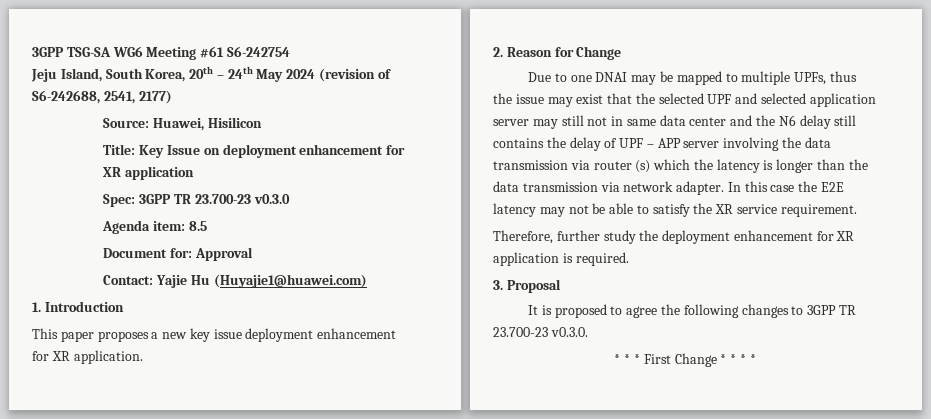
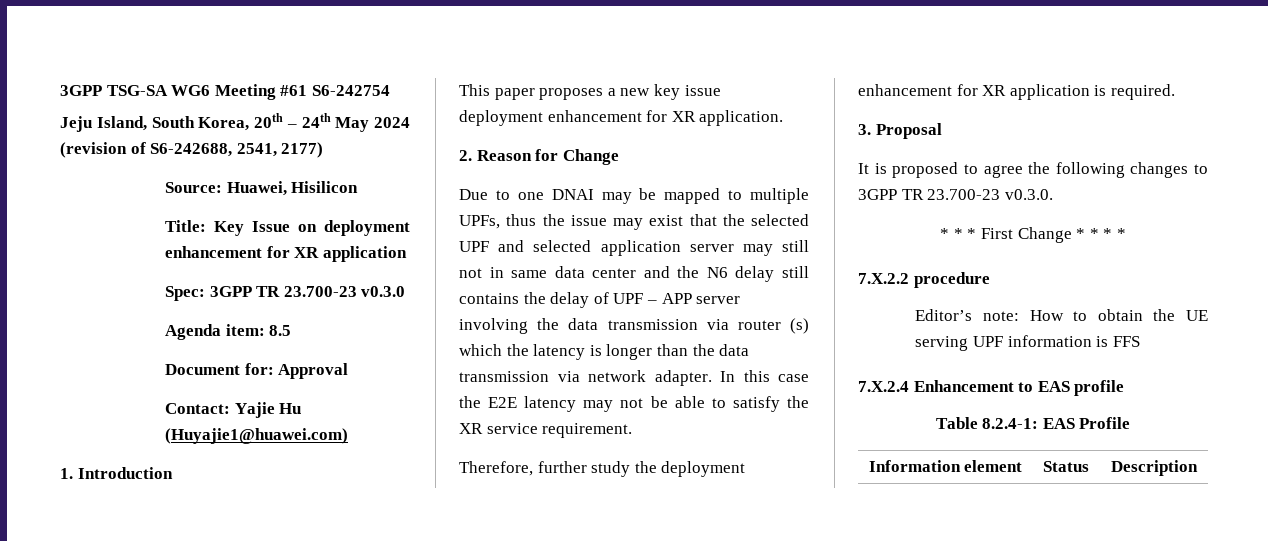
+ 7.X.2.2 procedure
+ Editor’s note: How to obtain the UE serving UPF information is FFS
+ 7.X.2.4 Enhancement to EAS profile
+ Table 8.2.4-1: EAS Profile
+ Information element | Status | Description

